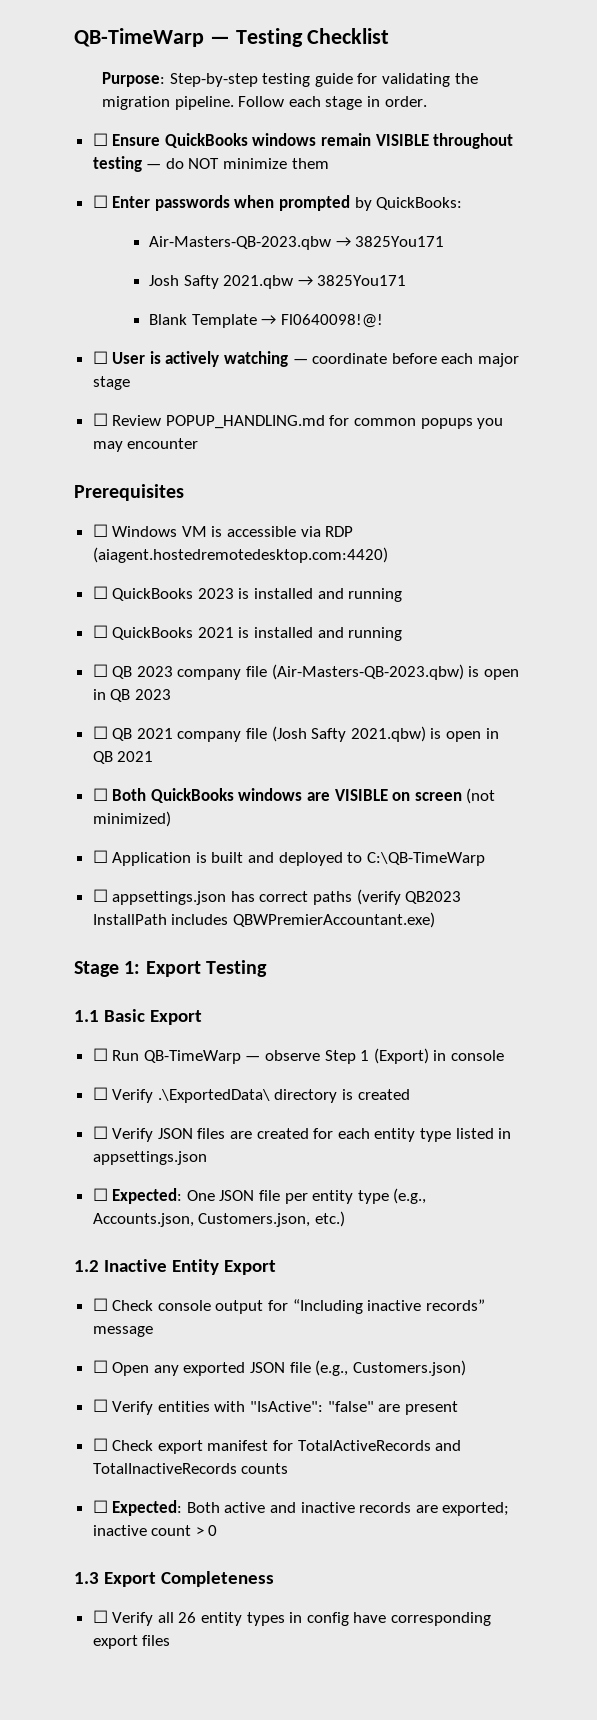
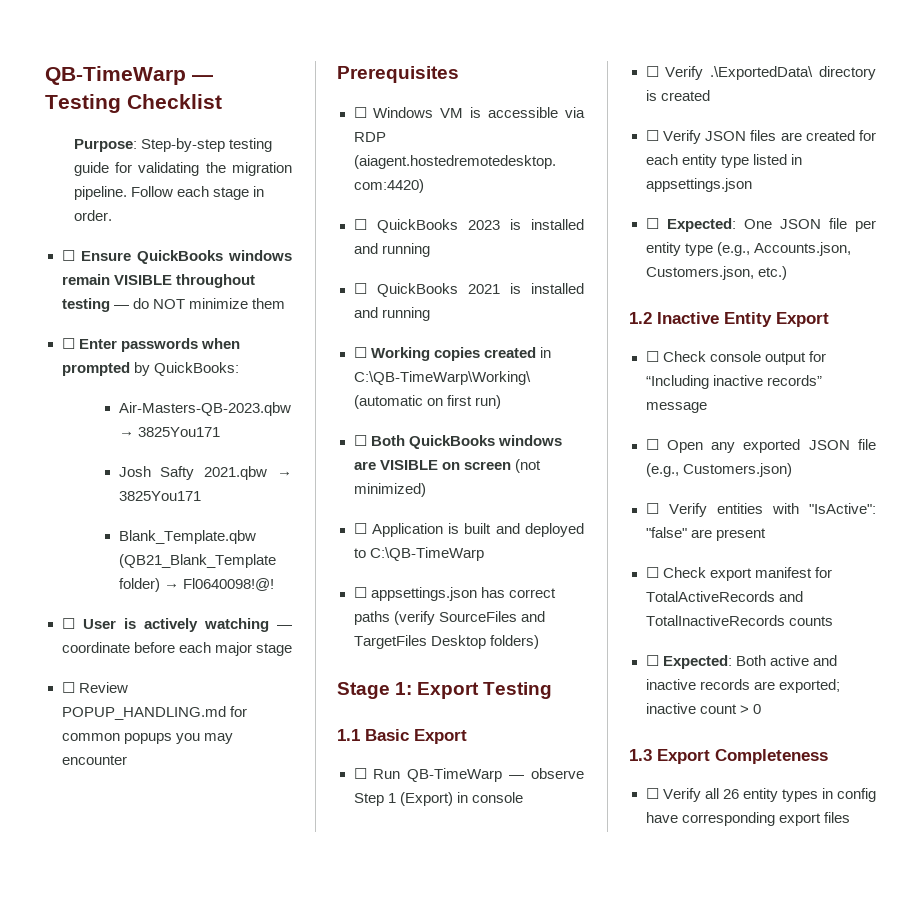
- Blank Template → Fl0640098!@!
+ Blank_Template.qbw (QB21_Blank_Template folder) → Fl0640098!@!
- ☐ QB 2023 company file (Air-Masters-QB-2023.qbw) is open in QB 2023
- ☐ QB 2021 company file (Josh Safty 2021.qbw) is open in QB 2021
+ ☐ Working copies created in C:\QB-TimeWarp\Working\ (automatic on first run)
- ☐ appsettings.json has correct paths (verify QB2023 InstallPath includes QBWPremierAccountant.exe)
+ ☐ appsettings.json has correct paths (verify SourceFiles and TargetFiles Desktop folders)

